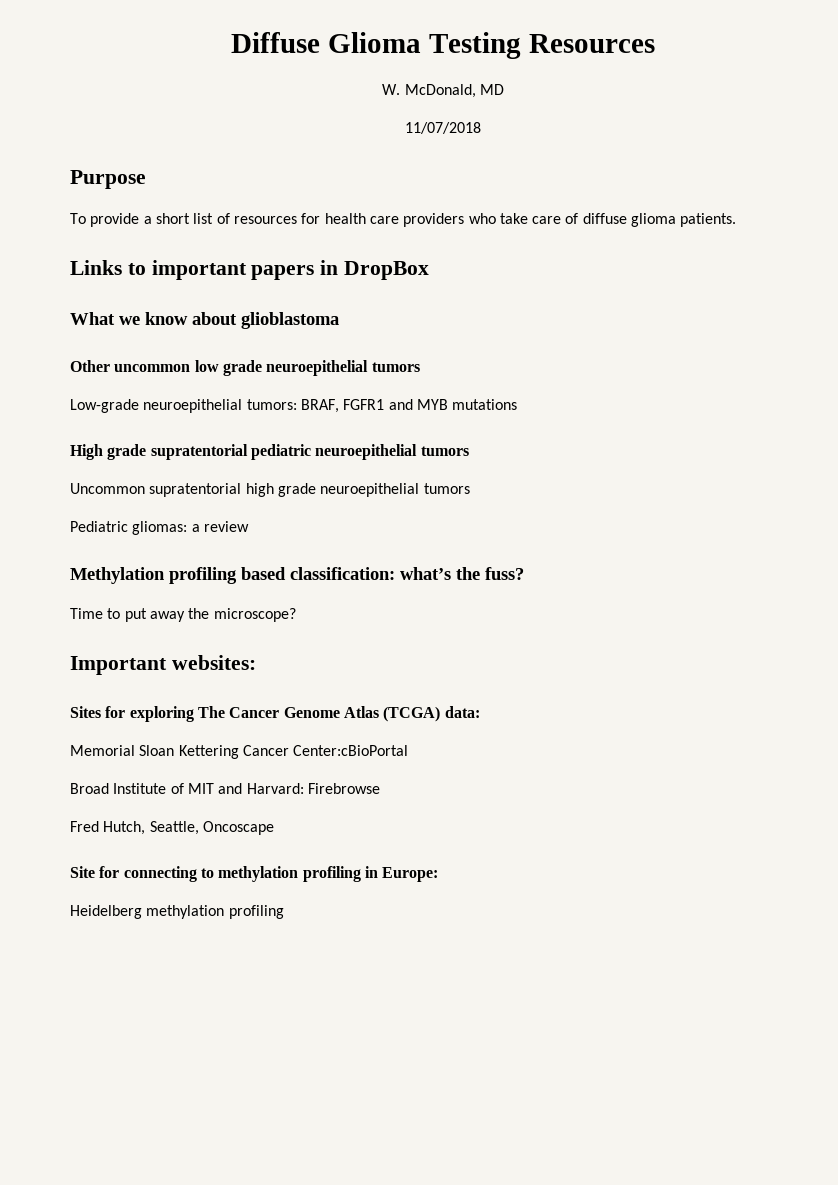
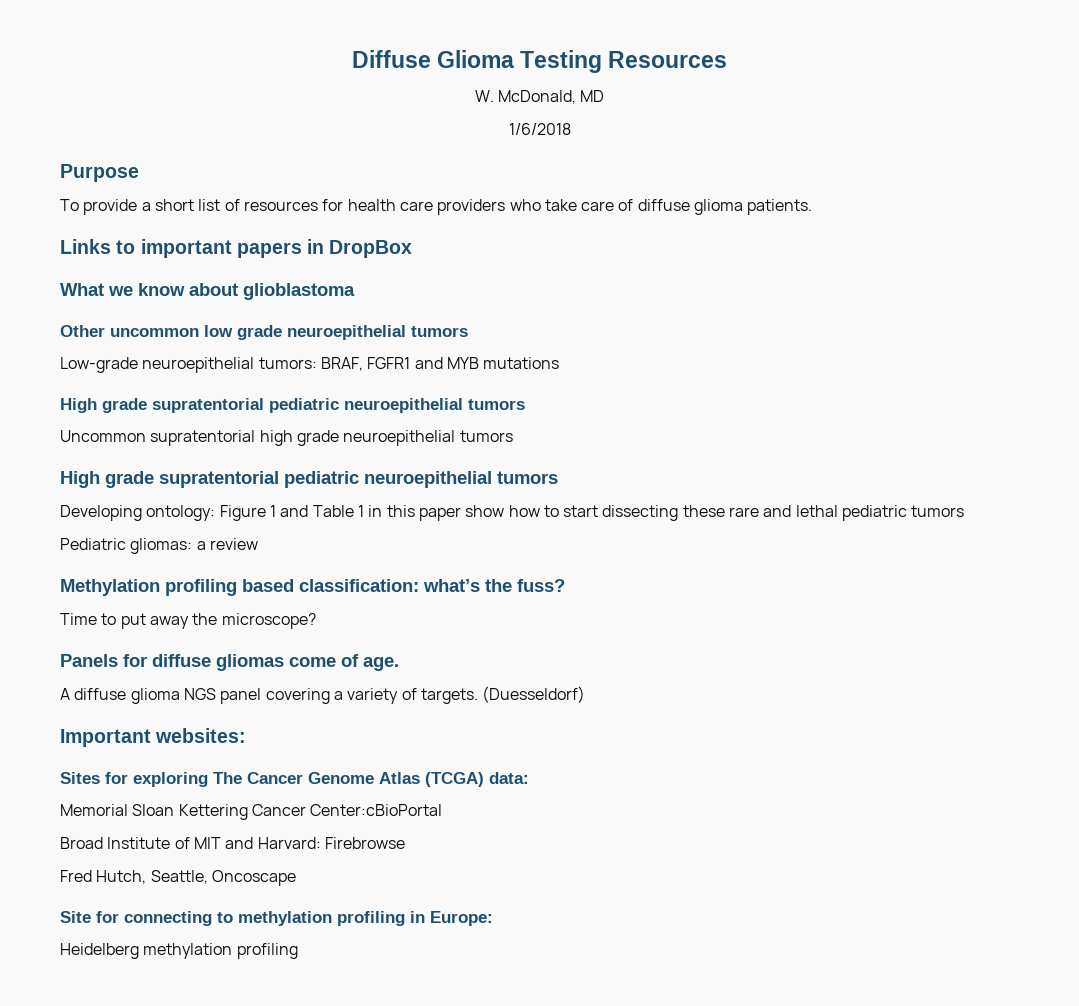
- 11/07/2018
+ 1/6/2018
  Uncommon supratentorial high grade neuroepithelial tumors
+ High grade supratentorial pediatric neuroepithelial tumors
+ Developing ontology: Figure 1 and Table 1 in this paper show how to start dissecting these rare and lethal pediatric tumors
+ Panels for diffuse gliomas come of age.
+ A diffuse glioma NGS panel covering a variety of targets. (Duesseldorf)

